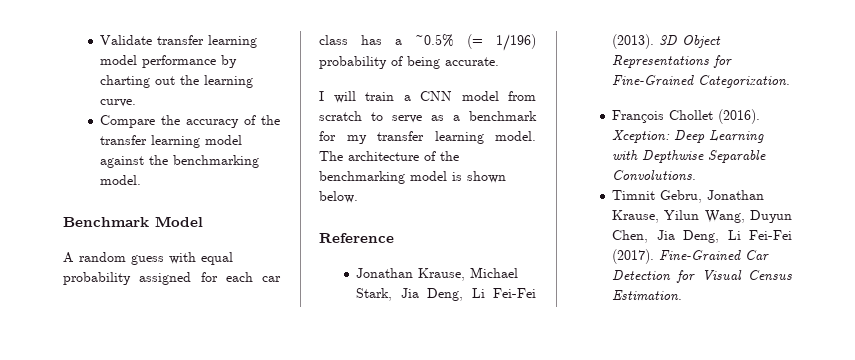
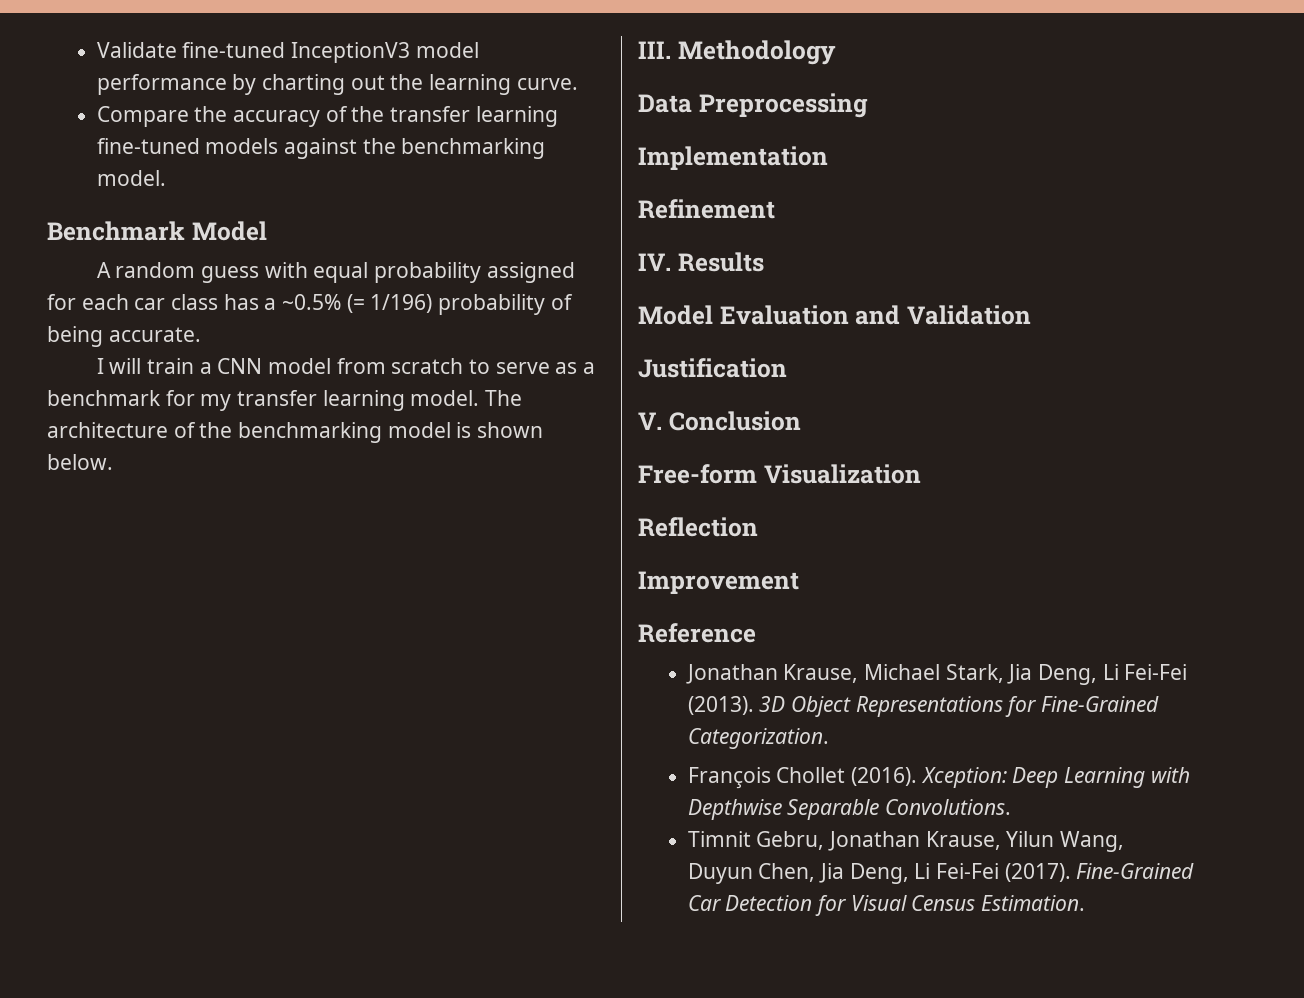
- Validate transfer learning model performance by charting out the learning curve.
+ Validate fine-tuned InceptionV3 model performance by charting out the learning curve.
- Compare the accuracy of the transfer learning model against the benchmarking model.
+ Compare the accuracy of the transfer learning fine-tuned models against the benchmarking model.
+ III. Methodology
+ Data Preprocessing
+ Implementation
+ Refinement
+ IV. Results
+ Model Evaluation and Validation
+ Justification
+ V. Conclusion
+ Free-form Visualization
+ Reflection
+ Improvement

